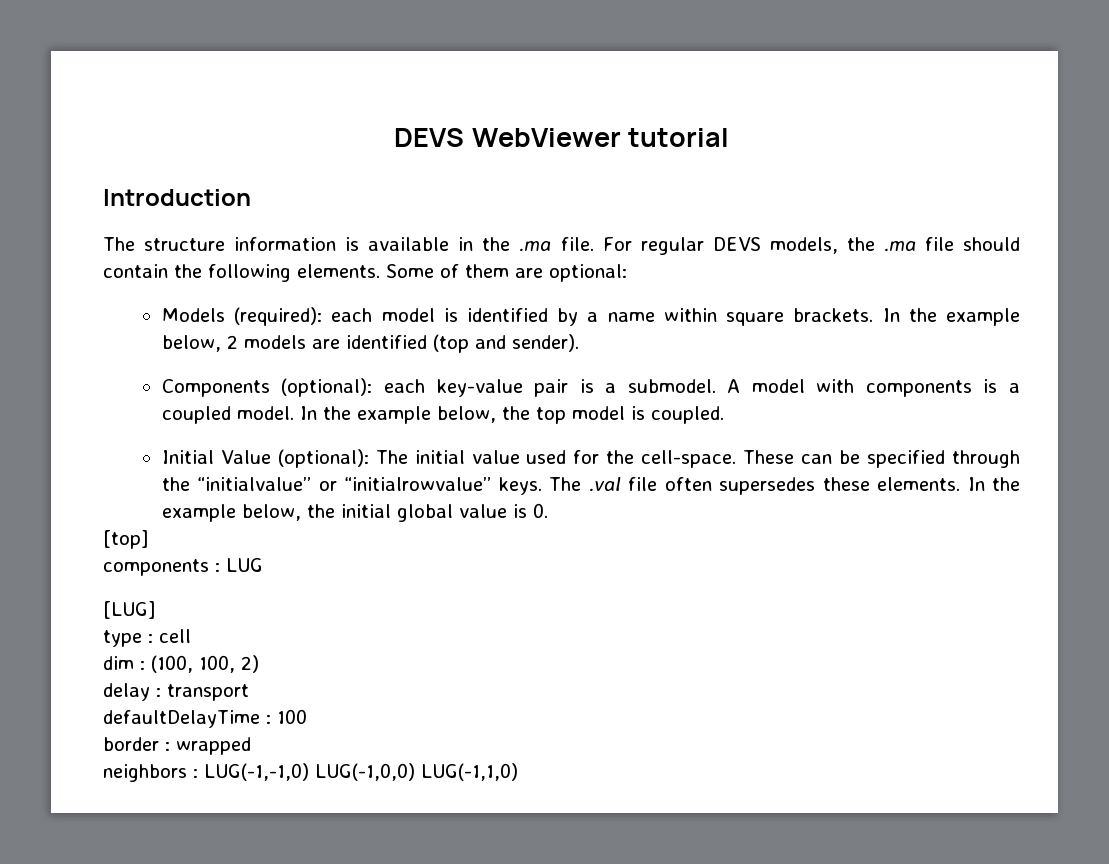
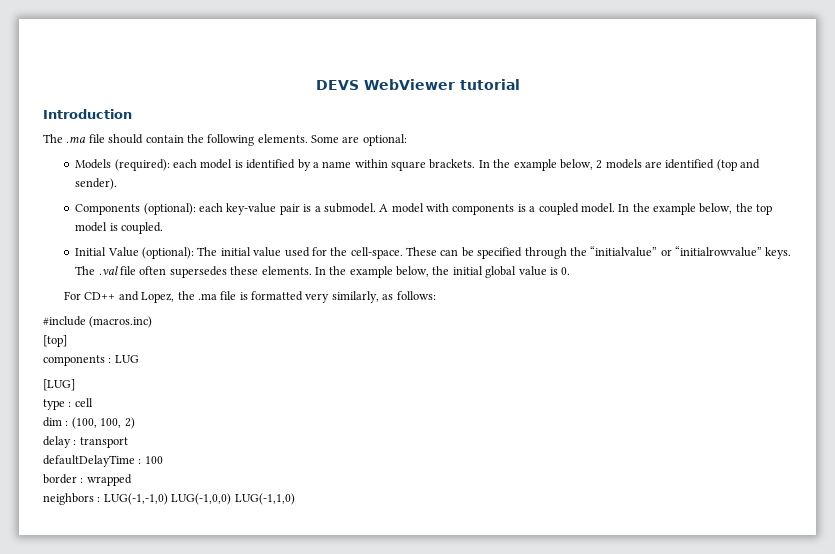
- The structure information is available in the .ma file. For regular DEVS models, the .ma file should contain the following elements.
+ The .ma file should contain the following elements.
- Some of them are optional:
+ Some are optional:
+ For CD++ and Lopez, the .ma file is formatted very similarly, as follows:
+ #include (macros.inc)

